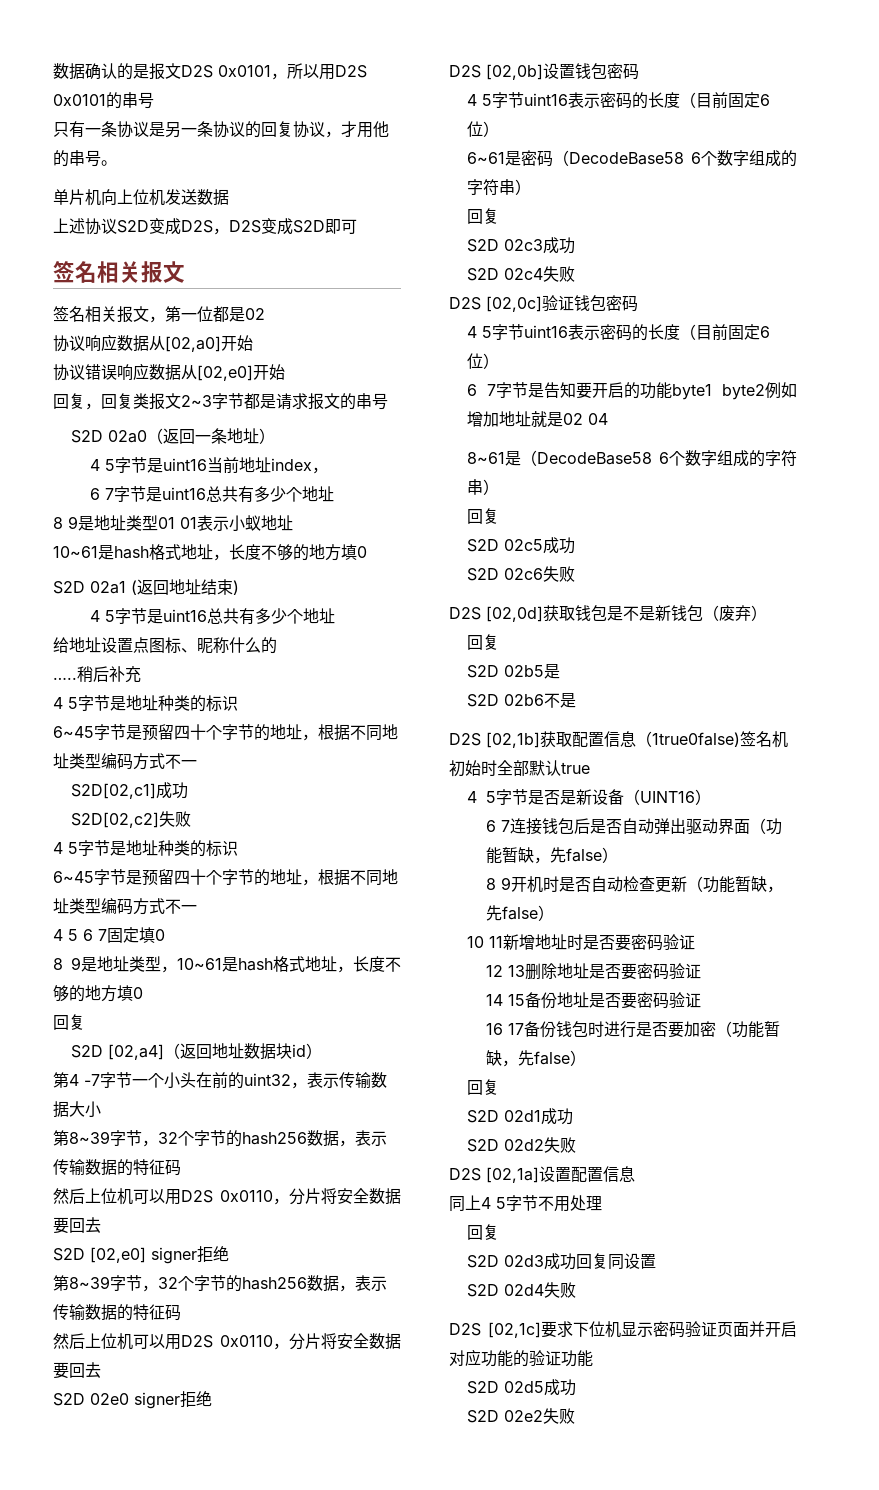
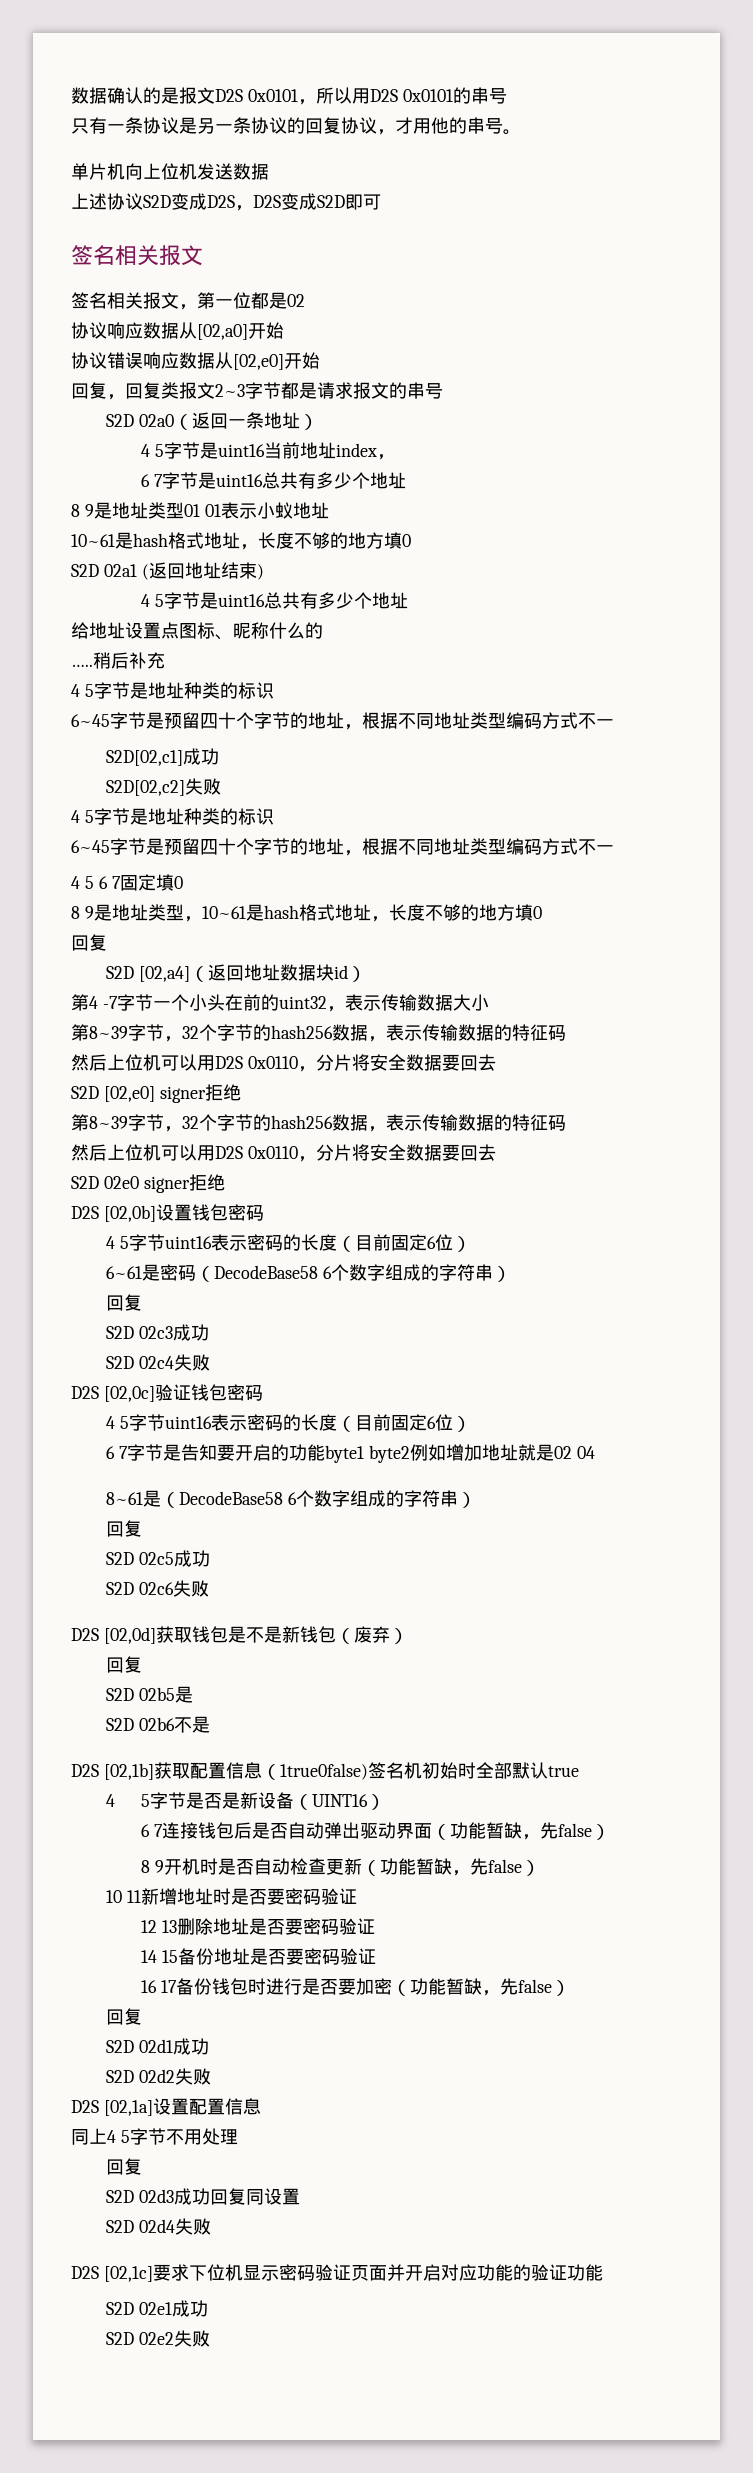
- S2D 02d5成功
+ S2D 02e1成功

